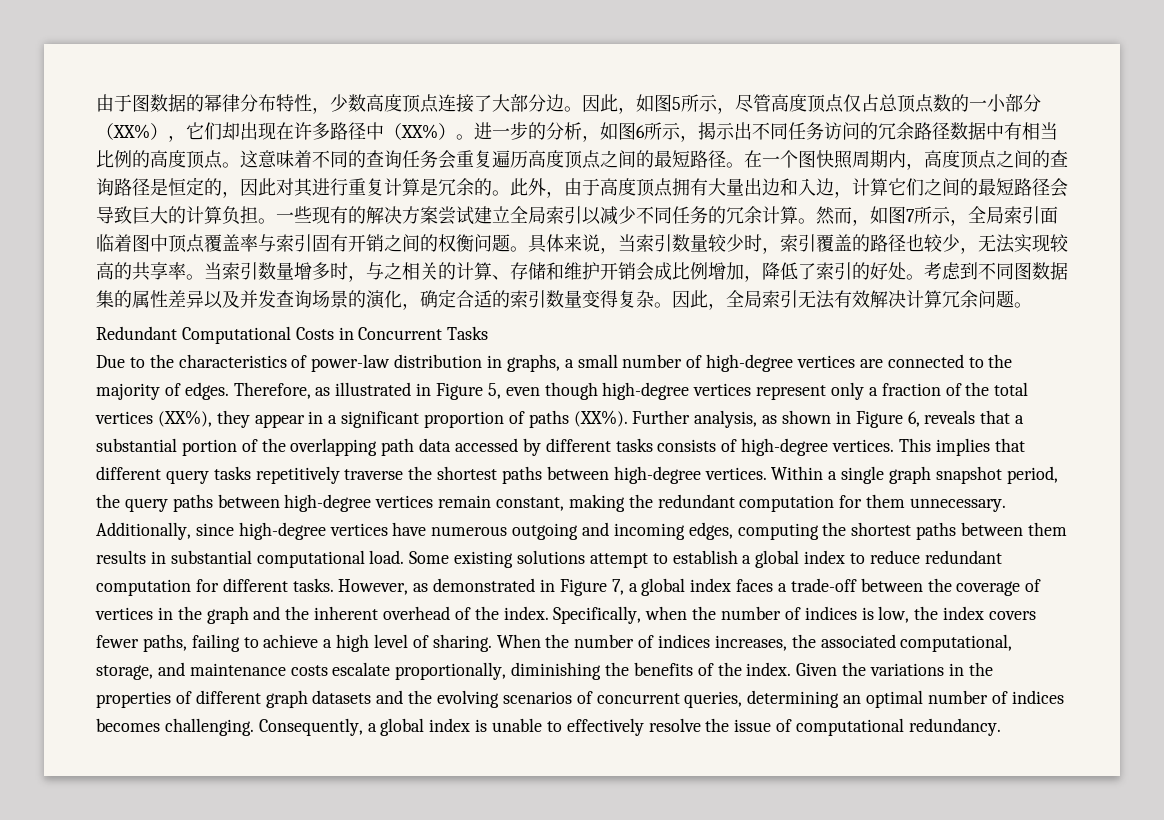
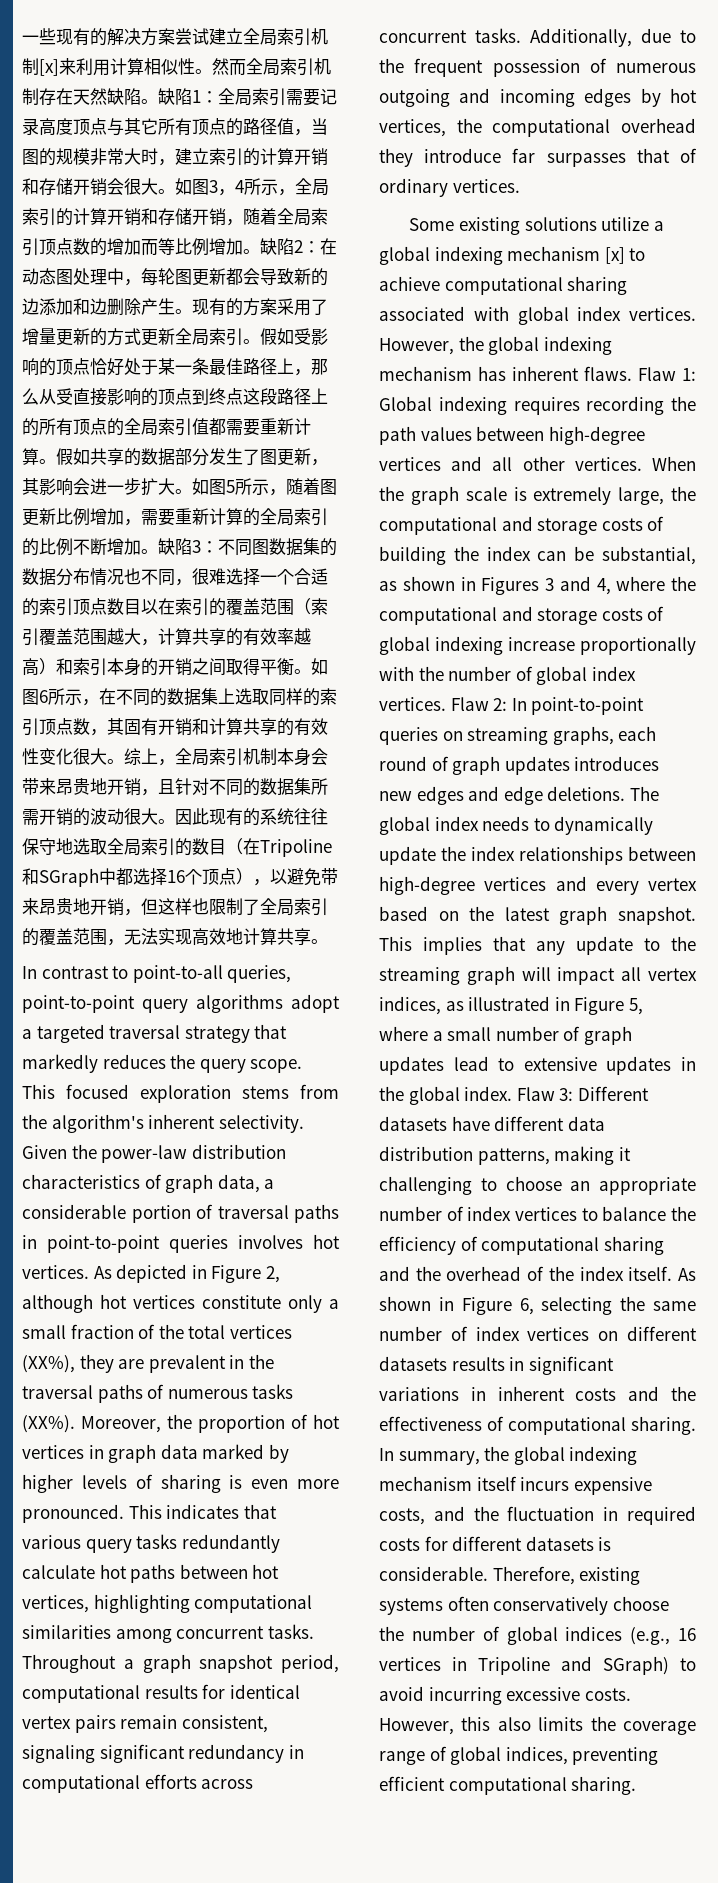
- 由于图数据的幂律分布特性，少数高度顶点连接了大部分边。因此，如图5所示，尽管高度顶点仅占总顶点数的一小部分（XX%），它们却出现在许多路径中（XX%）。进一步的分析，如图6所示，揭示出不同任务访问的冗余路径数据中有相当比例的高度顶点。这意味着不同的查询任务会重复遍历高度顶点之间的最短路径。在一个图快照周期内，高度顶点之间的查询路径是恒定的，因此对其进行重复计算是冗余的。此外，由于高度顶点拥有大量出边和入边，计算它们之间的最短路径会导致巨大的计算负担。一些现有的解决方案尝试建立全局索引以减少不同任务的冗余计算。然而，如图7所示，全局索引面临着图中顶点覆盖率与索引固有开销之间的权衡问题。具体来说，当索引数量较少时，索引覆盖的路径也较少，无法实现较高的共享率。当索引数量增多时，与之相关的计算、存储和维护开销会成比例增加，降低了索引的好处。考虑到不同图数据集的属性差异以及并发查询场景的演化，确定合适的索引数量变得复杂。因此，全局索引无法有效解决计算冗余问题。
- Redundant Computational Costs in Concurrent Tasks
- Due to the characteristics of power-law distribution in graphs, a small number of high-degree vertices are connected to the majority of edges. Therefore, as illustrated in Figure 5, even though high-degree vertices represent only a fraction of the total vertices (XX%), they appear in a significant proportion of paths (XX%). Further analysis, as shown in Figure 6, reveals that a substantial portion of the overlapping path data accessed by different tasks consists of high-degree vertices. This implies that different query tasks repetitively traverse the shortest paths between high-degree vertices. Within a single graph snapshot period, the query paths between high-degree vertices remain constant, making the redundant computation for them unnecessary. Additionally, since high-degree vertices have numerous outgoing and incoming edges, computing the shortest paths between them results in substantial computational load. Some existing solutions attempt to establish a global index to reduce redundant computation for different tasks. However, as demonstrated in Figure 7, a global index faces a trade-off between the coverage of vertices in the graph and the inherent overhead of the index. Specifically, when the number of indices is low, the index covers fewer paths, failing to achieve a high level of sharing. When the number of indices increases, the associated computational, storage, and maintenance costs escalate proportionally, diminishing the benefits of the index. Given the variations in the properties of different graph datasets and the evolving scenarios of concurrent queries, determining an optimal number of indices becomes challenging. Consequently, a global index is unable to effectively resolve the issue of computational redundancy.
+ 一些现有的解决方案尝试建立全局索引机制[x]来利用计算相似性。然而全局索引机制存在天然缺陷。缺陷1：全局索引需要记录高度顶点与其它所有顶点的路径值，当图的规模非常大时，建立索引的计算开销和存储开销会很大。如图3，4所示，全局索引的计算开销和存储开销，随着全局索引顶点数的增加而等比例增加。缺陷2：在动态图处理中，每轮图更新都会导致新的边添加和边删除产生。现有的方案采用了增量更新的方式更新全局索引。假如受影响的顶点恰好处于某一条最佳路径上，那么从受直接影响的顶点到终点这段路径上的所有顶点的全局索引值都需要重新计算。假如共享的数据部分发生了图更新，其影响会进一步扩大。如图5所示，随着图更新比例增加，需要重新计算的全局索引的比例不断增加。缺陷3：不同图数据集的数据分布情况也不同，很难选择一个合适的索引顶点数目以在索引的覆盖范围（索引覆盖范围越大，计算共享的有效率越高）和索引本身的开销之间取得平衡。如图6所示，在不同的数据集上选取同样的索引顶点数，其固有开销和计算共享的有效性变化很大。综上，全局索引机制本身会带来昂贵地开销，且针对不同的数据集所需开销的波动很大。因此现有的系统往往保守地选取全局索引的数目（在Tripoline和SGraph中都选择16个顶点），以避免带来昂贵地开销，但这样也限制了全局索引的覆盖范围，无法实现高效地计算共享。
+ In contrast to point-to-all queries, point-to-point query algorithms adopt a targeted traversal strategy that markedly reduces the query scope. This focused exploration stems from the algorithm's inherent selectivity. Given the power-law distribution characteristics of graph data, a considerable portion of traversal paths in point-to-point queries involves hot vertices. As depicted in Figure 2, although hot vertices constitute only a small fraction of the total vertices (XX%), they are prevalent in the traversal paths of numerous tasks (XX%). Moreover, the proportion of hot vertices in graph data marked by higher levels of sharing is even more pronounced. This indicates that various query tasks redundantly calculate hot paths between hot vertices, highlighting computational similarities among concurrent tasks. Throughout a graph snapshot period, computational results for identical vertex pairs remain consistent, signaling significant redundancy in computational efforts across concurrent tasks. Additionally, due to the frequent possession of numerous outgoing and incoming edges by hot vertices, the computational overhead they introduce far surpasses that of ordinary vertices.
+ Some existing solutions utilize a global indexing mechanism [x] to achieve computational sharing associated with global index vertices. However, the global indexing mechanism has inherent flaws. Flaw 1: Global indexing requires recording the path values between high-degree vertices and all other vertices. When the graph scale is extremely large, the computational and storage costs of building the index can be substantial, as shown in Figures 3 and 4, where the computational and storage costs of global indexing increase proportionally with the number of global index vertices. Flaw 2: In point-to-point queries on streaming graphs, each round of graph updates introduces new edges and edge deletions. The global index needs to dynamically update the index relationships between high-degree vertices and every vertex based on the latest graph snapshot. This implies that any update to the streaming graph will impact all vertex indices, as illustrated in Figure 5, where a small number of graph updates lead to extensive updates in the global index. Flaw 3: Different datasets have different data distribution patterns, making it challenging to choose an appropriate number of index vertices to balance the efficiency of computational sharing and the overhead of the index itself. As shown in Figure 6, selecting the same number of index vertices on different datasets results in significant variations in inherent costs and the effectiveness of computational sharing. In summary, the global indexing mechanism itself incurs expensive costs, and the fluctuation in required costs for different datasets is considerable. Therefore, existing systems often conservatively choose the number of global indices (e.g., 16 vertices in Tripoline and SGraph) to avoid incurring excessive costs. However, this also limits the coverage range of global indices, preventing efficient computational sharing.

